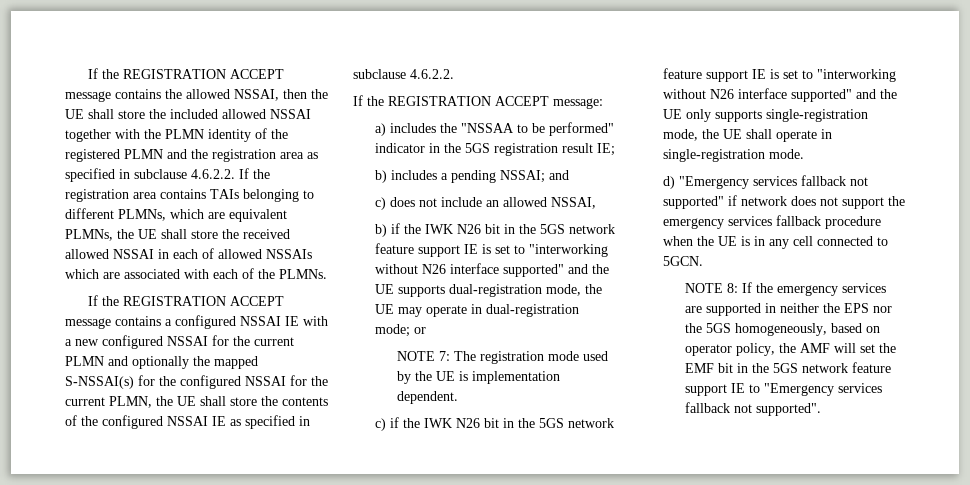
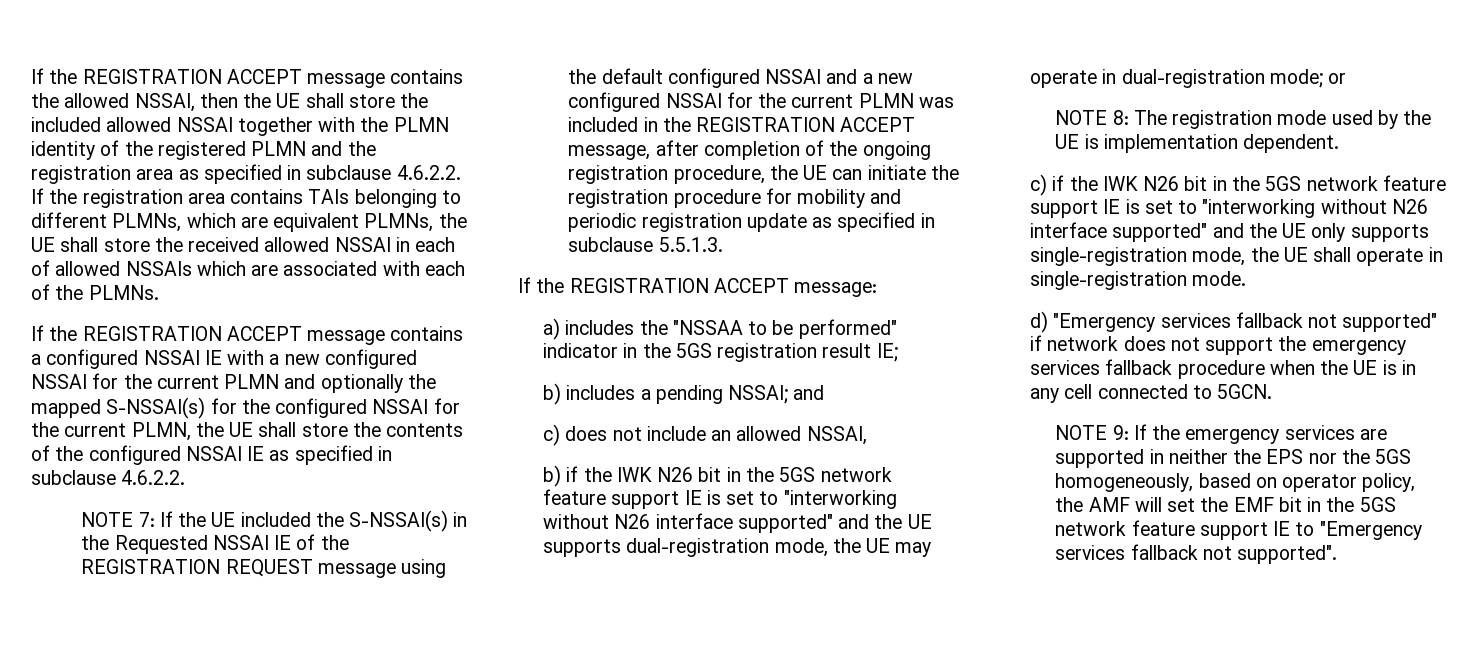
+ NOTE 7: If the UE included the S-NSSAI(s) in the Requested NSSAI IE of the REGISTRATION REQUEST message using the default configured NSSAI and a new configured NSSAI for the current PLMN was included in the REGISTRATION ACCEPT message, after completion of the ongoing registration procedure, the UE can initiate the registration procedure for mobility and periodic registration update as specified in subclause 5.5.1.3.
- NOTE 7: The registration mode used by the UE is implementation dependent.
+ NOTE 8: The registration mode used by the UE is implementation dependent.
- NOTE 8: If the emergency services are supported in neither the EPS nor the 5GS homogeneously, based on operator policy, the AMF will set the EMF bit in the 5GS network feature support IE to "Emergency services fallback not supported".
+ NOTE 9: If the emergency services are supported in neither the EPS nor the 5GS homogeneously, based on operator policy, the AMF will set the EMF bit in the 5GS network feature support IE to "Emergency services fallback not supported".

